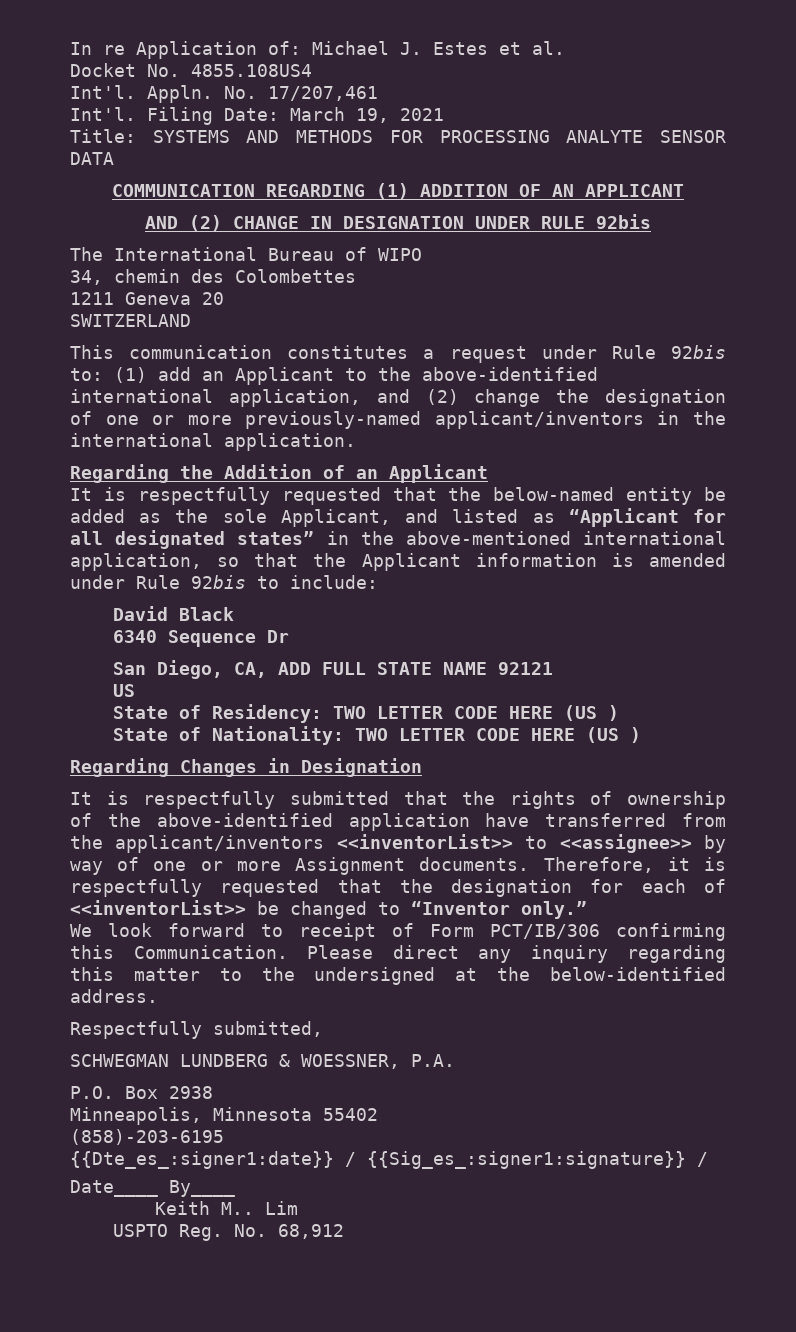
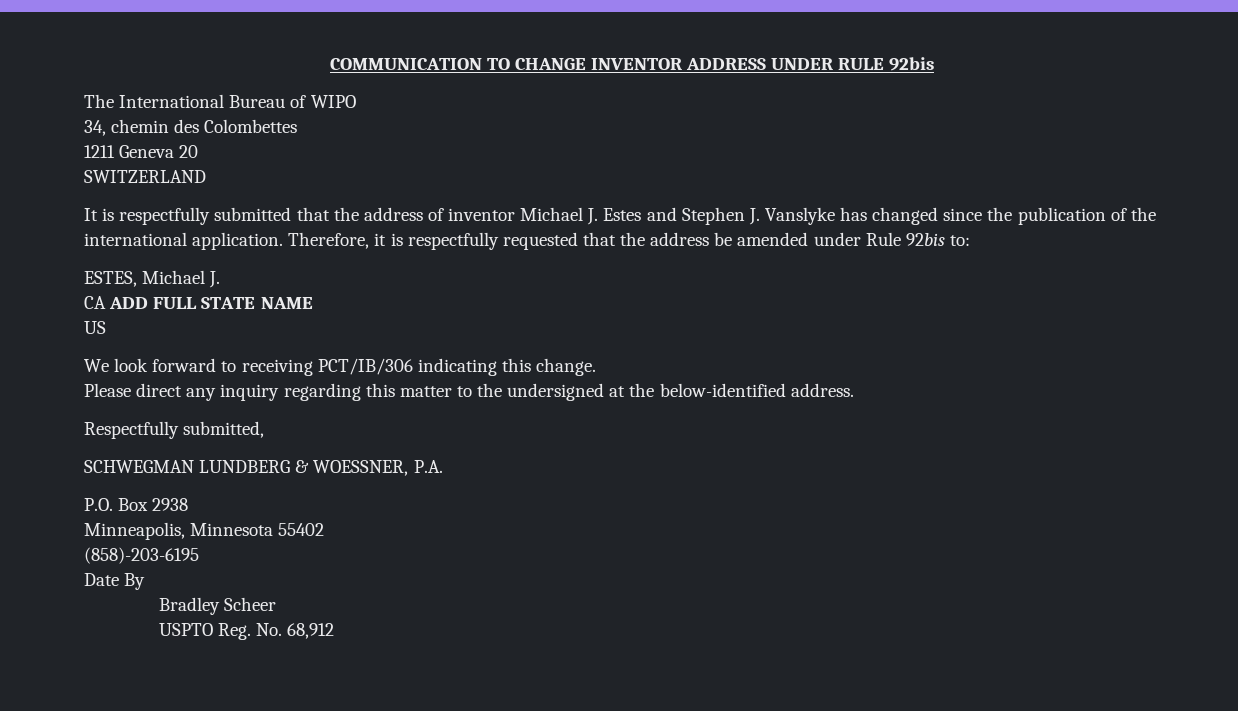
- In re Application of: Michael J. Estes et al.
- Docket No. 4855.108US4
- Int'l. Appln. No. 17/207,461
- Int'l. Filing Date: March 19, 2021
- Title: SYSTEMS AND METHODS FOR PROCESSING ANALYTE SENSOR DATA
- COMMUNICATION REGARDING (1) ADDITION OF AN APPLICANT
- AND (2) CHANGE IN DESIGNATION UNDER RULE 92bis
+ COMMUNICATION TO CHANGE INVENTOR ADDRESS UNDER RULE 92bis
- This communication constitutes a request under Rule 92bis to: (1) add an Applicant to the above-identified international application, and (2) change the designation of one or more previously-named applicant/inventors in the international application.
- Regarding the Addition of an Applicant
- It is respectfully requested that the below-named entity be added as the sole Applicant, and listed as “Applicant for all designated states” in the above-mentioned international application, so that the Applicant information is amended under Rule 92bis to include:
- David Black
- 6340 Sequence Dr
- San Diego, CA, ADD FULL STATE NAME 92121
- US
- State of Residency: TWO LETTER CODE HERE (US )
- State of Nationality: TWO LETTER CODE HERE (US )
- Regarding Changes in Designation
- It is respectfully submitted that the rights of ownership of the above-identified application have transferred from the applicant/inventors <<inventorList>> to <<assignee>> by way of one or more Assignment documents.
+ It is respectfully submitted that the address of inventor Michael J. Estes and Stephen J. Vanslyke has changed since the publication of the international application.
- Therefore, it is respectfully requested that the designation for each of <<inventorList>> be changed to “Inventor only.”
- We look forward to receipt of Form PCT/IB/306 confirming this Communication. Please direct any inquiry regarding this matter to the undersigned at the below-identified address.
+ Therefore, it is respectfully requested that the address be amended under Rule 92bis to:
+ ESTES, Michael J.
+ CA ADD FULL STATE NAME
+ US
+ We look forward to receiving PCT/IB/306 indicating this change.
+ Please direct any inquiry regarding this matter to the undersigned at the below-identified address.
- {{Dte_es_:signer1:date}} / {{Sig_es_:signer1:signature}} /
- Date____ By____
- Keith M.. Lim
+ Date By
+ Bradley Scheer

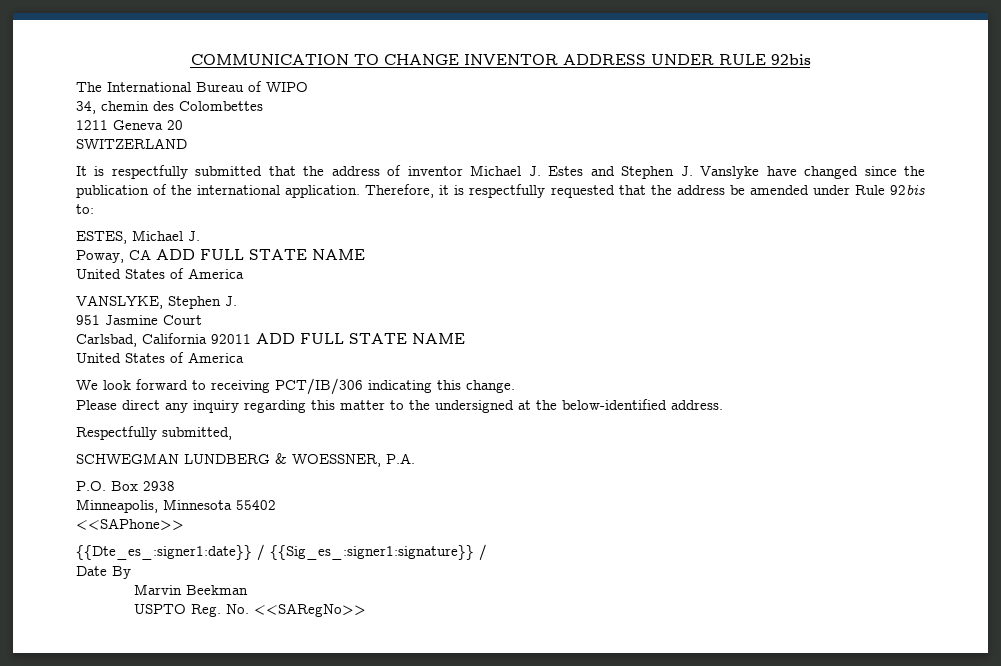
- It is respectfully submitted that the address of inventor Michael J. Estes and Stephen J. Vanslyke has changed since the publication of the international application.
+ It is respectfully submitted that the address of inventor Michael J. Estes and Stephen J. Vanslyke have changed since the publication of the international application.
- CA ADD FULL STATE NAME
- US
+ Poway, CA ADD FULL STATE NAME
+ United States of America
+ VANSLYKE, Stephen J.
+ 951 Jasmine Court
+ Carlsbad, California 92011 ADD FULL STATE NAME
+ United States of America
- (858)-203-6195
+ <<SAPhone>>
+ {{Dte_es_:signer1:date}} / {{Sig_es_:signer1:signature}} /
- Bradley Scheer
+ Marvin Beekman
- USPTO Reg. No. 68,912
+ USPTO Reg. No. <<SARegNo>>

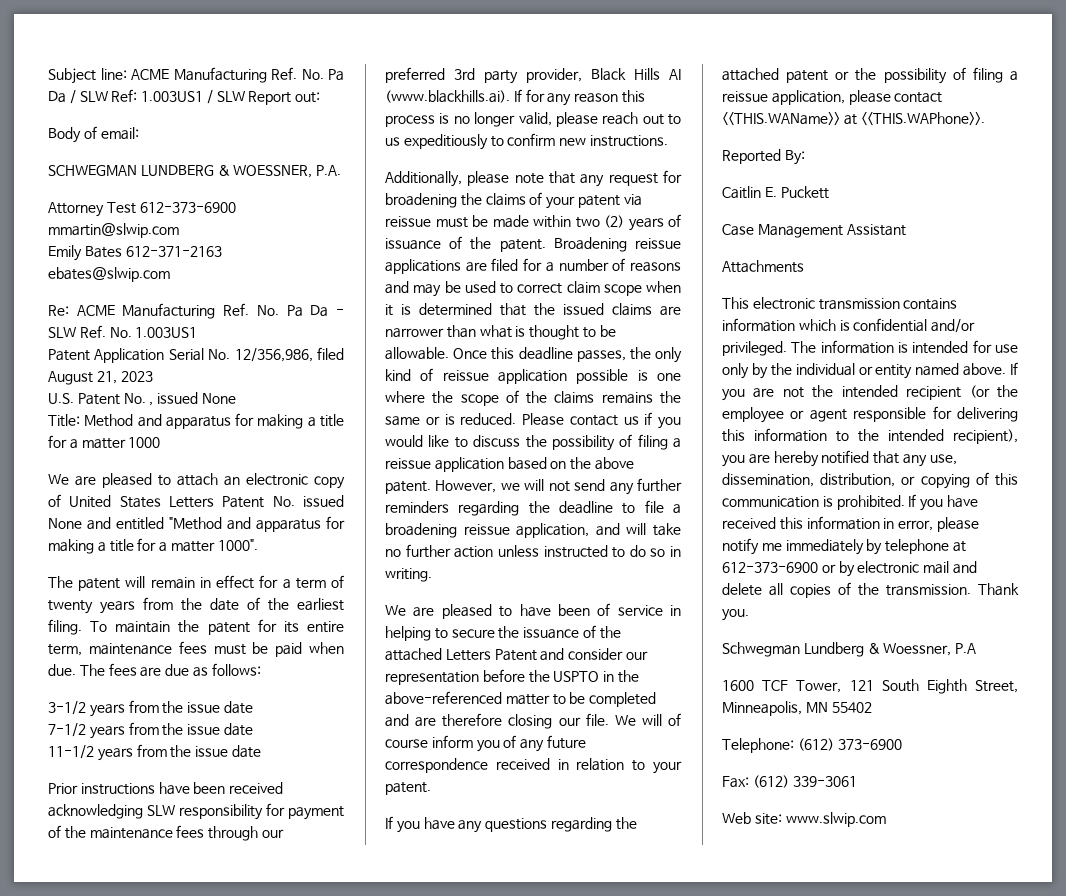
- COMMUNICATION TO CHANGE INVENTOR ADDRESS UNDER RULE 92bis
- The International Bureau of WIPO
- 34, chemin des Colombettes
- 1211 Geneva 20
- SWITZERLAND
- It is respectfully submitted that the address of inventor Michael J. Estes and Stephen J. Vanslyke have changed since the publication of the international application. Therefore, it is respectfully requested that the address be amended under Rule 92bis to:
- ESTES, Michael J.
- Poway, CA ADD FULL STATE NAME
- United States of America
- VANSLYKE, Stephen J.
- 951 Jasmine Court
- Carlsbad, California 92011 ADD FULL STATE NAME
- United States of America
- We look forward to receiving PCT/IB/306 indicating this change.
- Please direct any inquiry regarding this matter to the undersigned at the below-identified address.
- Respectfully submitted,
+ Subject line: ACME Manufacturing Ref. No. Pa Da / SLW Ref: 1.003US1 / SLW Report out:
+ Body of email:
- P.O. Box 2938
- Minneapolis, Minnesota 55402
- <<SAPhone>>
- {{Dte_es_:signer1:date}} / {{Sig_es_:signer1:signature}} /
- Date By
- Marvin Beekman
- USPTO Reg. No. <<SARegNo>>
+ Attorney Test 612-373-6900 mmartin@slwip.com
+ Emily Bates 612-371-2163 ebates@slwip.com
+ Re: ACME Manufacturing Ref. No. Pa Da - SLW Ref. No. 1.003US1
+ Patent Application Serial No. 12/356,986, filed August 21, 2023
+ U.S. Patent No. , issued None
+ Title: Method and apparatus for making a title for a matter 1000
+ We are pleased to attach an electronic copy of United States Letters Patent No. issued None and entitled "Method and apparatus for making a title for a matter 1000".
+ The patent will remain in effect for a term of twenty years from the date of the earliest filing. To maintain the patent for its entire term, maintenance fees must be paid when due. The fees are due as follows:
+ 3-1/2 years from the issue date
+ 7-1/2 years from the issue date
+ 11-1/2 years from the issue date
+ Prior instructions have been received acknowledging SLW responsibility for payment of the maintenance fees through our preferred 3rd party provider, Black Hills AI (www.blackhills.ai). If for any reason this process is no longer valid, please reach out to us expeditiously to confirm new instructions.
+ Additionally, please note that any request for broadening the claims of your patent via reissue must be made within two (2) years of issuance of the patent. Broadening reissue applications are filed for a number of reasons and may be used to correct claim scope when it is determined that the issued claims are narrower than what is thought to be allowable. Once this deadline passes, the only kind of reissue application possible is one where the scope of the claims remains the same or is reduced. Please contact us if you would like to discuss the possibility of filing a reissue application based on the above patent. However, we will not send any further reminders regarding the deadline to file a broadening reissue application, and will take no further action unless instructed to do so in writing.
+ We are pleased to have been of service in helping to secure the issuance of the attached Letters Patent and consider our representation before the USPTO in the above-referenced matter to be completed and are therefore closing our file. We will of course inform you of any future correspondence received in relation to your patent.
+ If you have any questions regarding the attached patent or the possibility of filing a reissue application, please contact <<THIS.WAName>> at <<THIS.WAPhone>>.
+ Reported By:
+ Caitlin E. Puckett
+ Case Management Assistant
+ Attachments
+ This electronic transmission contains information which is confidential and/or privileged. The information is intended for use only by the individual or entity named above. If you are not the intended recipient (or the employee or agent responsible for delivering this information to the intended recipient), you are hereby notified that any use, dissemination, distribution, or copying of this communication is prohibited. If you have received this information in error, please notify me immediately by telephone at 612-373-6900 or by electronic mail and delete all copies of the transmission. Thank you.
+ Schwegman Lundberg & Woessner, P.A
+ 1600 TCF Tower, 121 South Eighth Street, Minneapolis, MN 55402
+ Telephone: (612) 373-6900
+ Fax: (612) 339-3061
+ Web site: www.slwip.com

